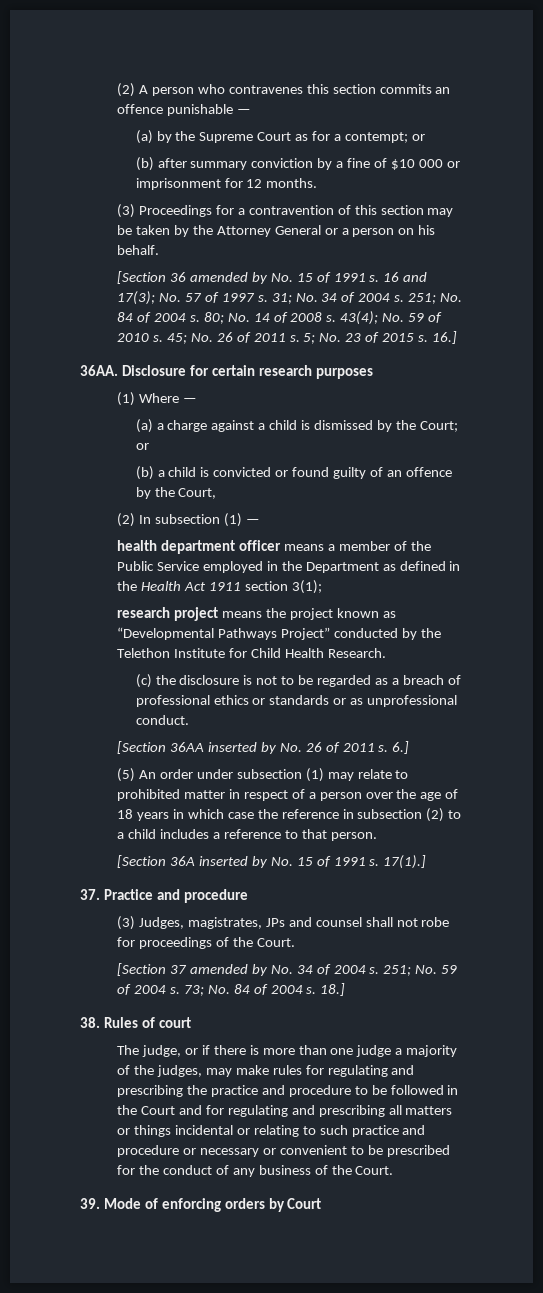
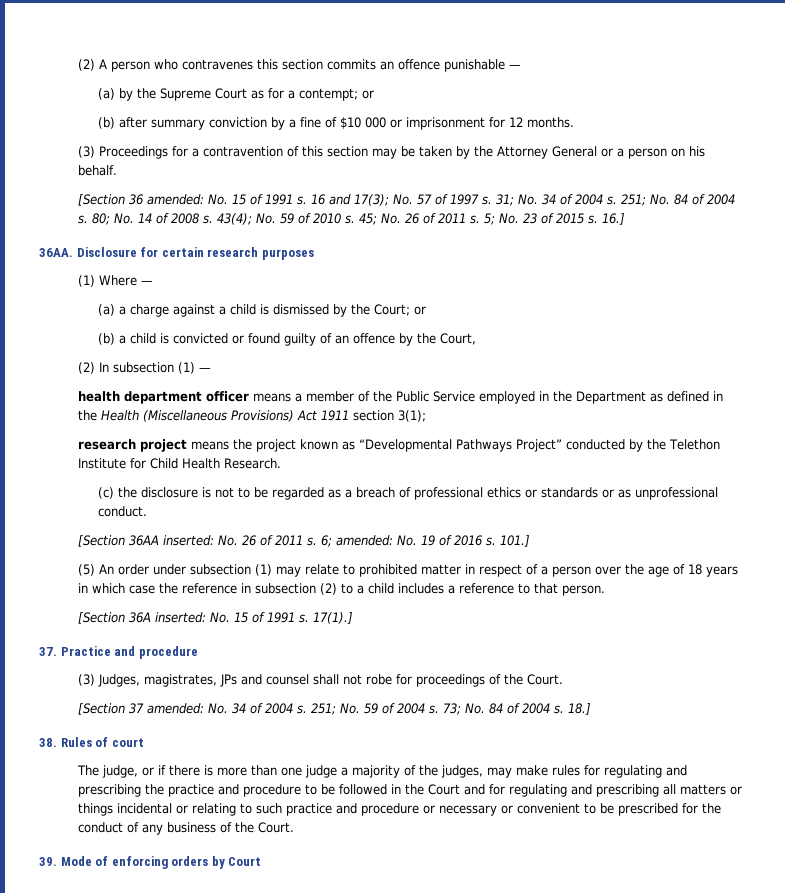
- [Section 36 amended by No. 15 of 1991 s.
+ [Section 36 amended: No. 15 of 1991 s.
- health department officer means a member of the Public Service employed in the Department as defined in the Health Act 1911 section 3(1);
+ health department officer means a member of the Public Service employed in the Department as defined in the Health (Miscellaneous Provisions) Act 1911 section 3(1);
- [Section 36AA inserted by No. 26 of 2011 s. 6.]
+ [Section 36AA inserted: No. 26 of 2011 s. 6; amended: No. 19 of 2016 s. 101.]
- [Section 36A inserted by No. 15 of 1991 s.
+ [Section 36A inserted: No. 15 of 1991 s.
- [Section 37 amended by No. 34 of 2004 s.
+ [Section 37 amended: No. 34 of 2004 s.

